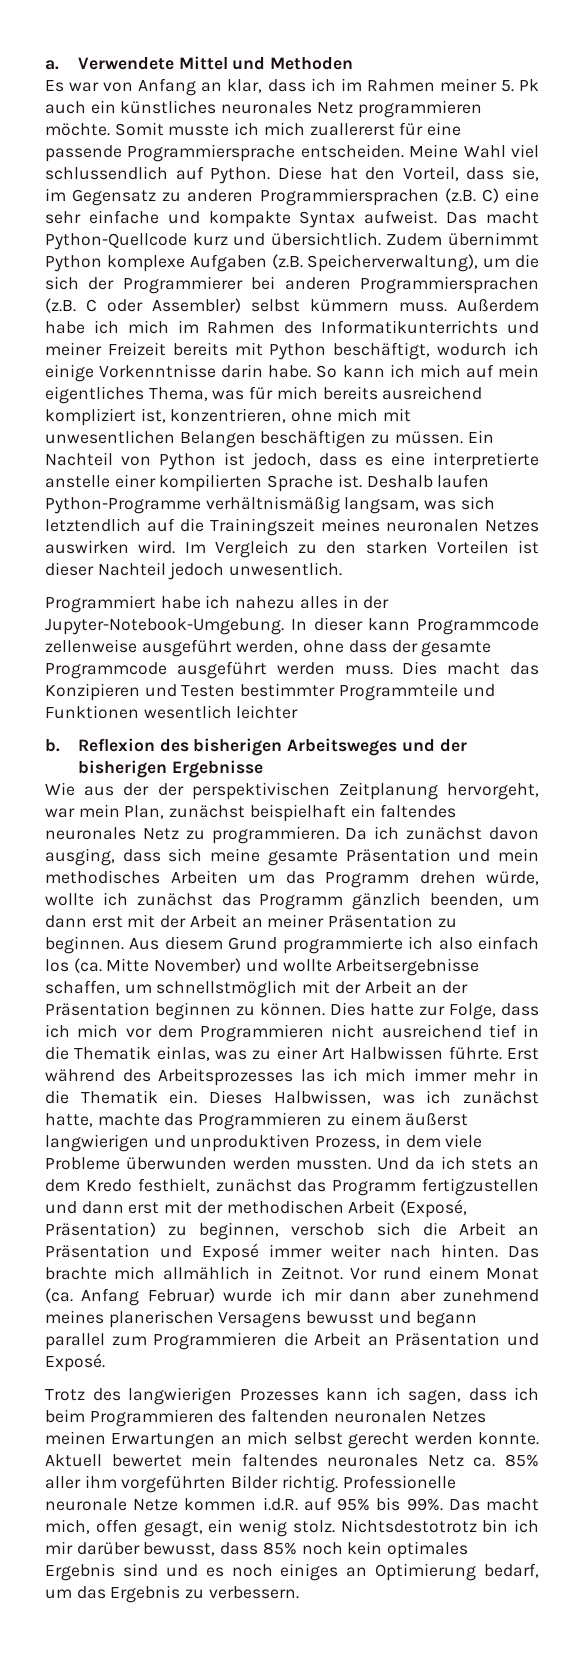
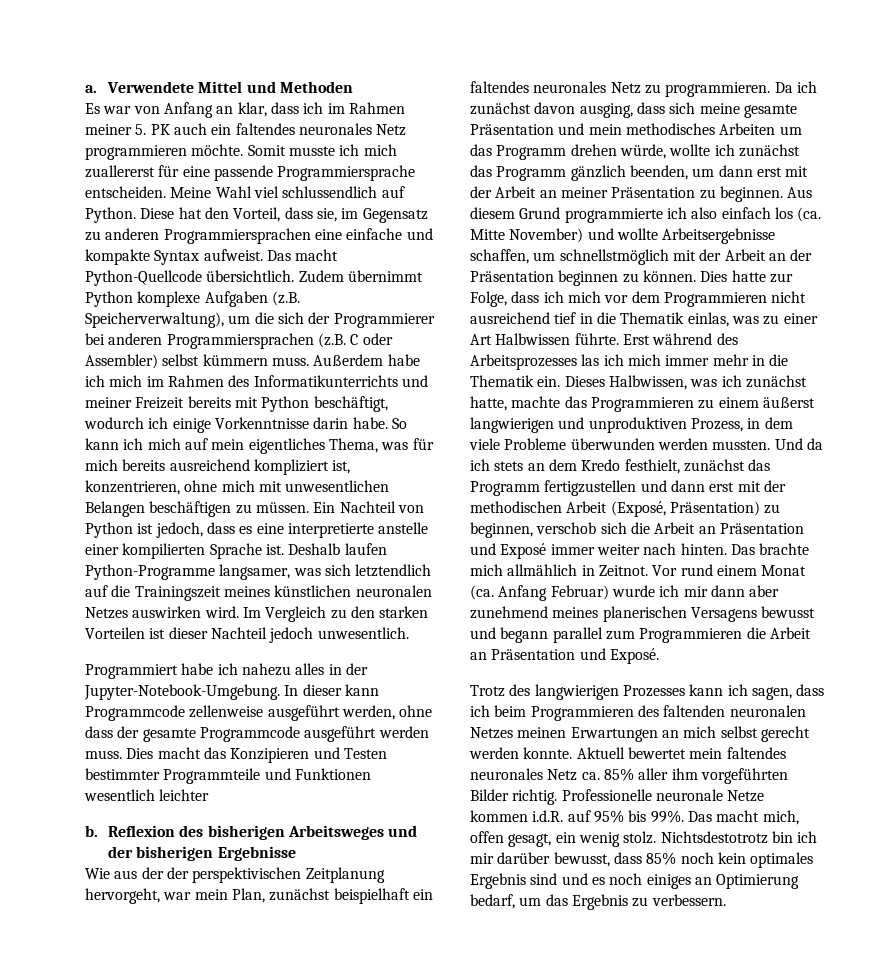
- Es war von Anfang an klar, dass ich im Rahmen meiner 5. Pk auch ein künstliches neuronales Netz programmieren möchte.
+ Es war von Anfang an klar, dass ich im Rahmen meiner 5. PK auch ein faltendes neuronales Netz programmieren möchte.
- Diese hat den Vorteil, dass sie, im Gegensatz zu anderen Programmiersprachen (z.B. C) eine sehr einfache und kompakte Syntax aufweist.
+ Diese hat den Vorteil, dass sie, im Gegensatz zu anderen Programmiersprachen eine einfache und kompakte Syntax aufweist.
- Das macht Python-Quellcode kurz und übersichtlich.
+ Das macht Python-Quellcode übersichtlich.
- Deshalb laufen Python-Programme verhältnismäßig langsam, was sich letztendlich auf die Trainingszeit meines neuronalen Netzes auswirken wird.
+ Deshalb laufen Python-Programme langsamer, was sich letztendlich auf die Trainingszeit meines künstlichen neuronalen Netzes auswirken wird.

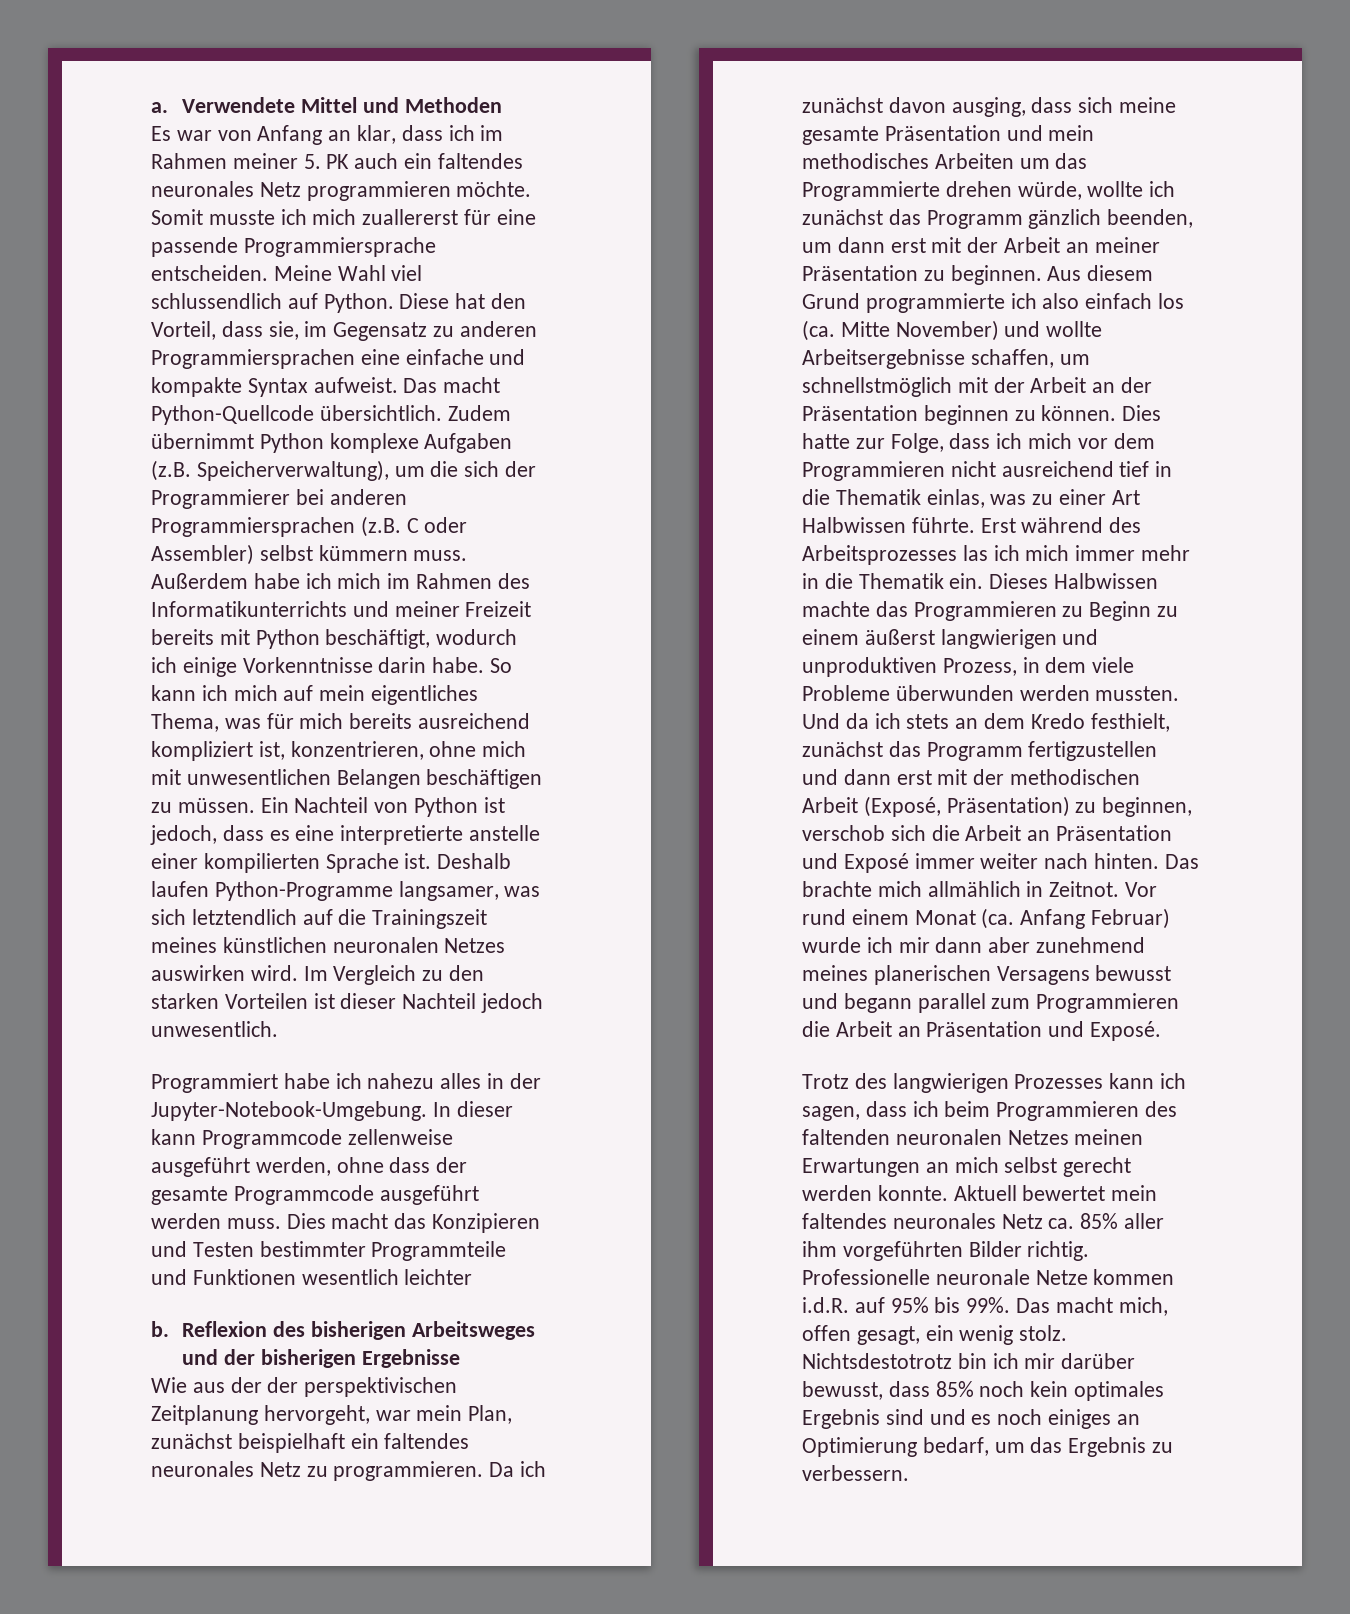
- Da ich zunächst davon ausging, dass sich meine gesamte Präsentation und mein methodisches Arbeiten um das Programm drehen würde, wollte ich zunächst das Programm gänzlich beenden, um dann erst mit der Arbeit an meiner Präsentation zu beginnen.
+ Da ich zunächst davon ausging, dass sich meine gesamte Präsentation und mein methodisches Arbeiten um das Programmierte drehen würde, wollte ich zunächst das Programm gänzlich beenden, um dann erst mit der Arbeit an meiner Präsentation zu beginnen.
- Dieses Halbwissen, was ich zunächst hatte, machte das Programmieren zu einem äußerst langwierigen und unproduktiven Prozess, in dem viele Probleme überwunden werden mussten.
+ Dieses Halbwissen machte das Programmieren zu Beginn zu einem äußerst langwierigen und unproduktiven Prozess, in dem viele Probleme überwunden werden mussten.

